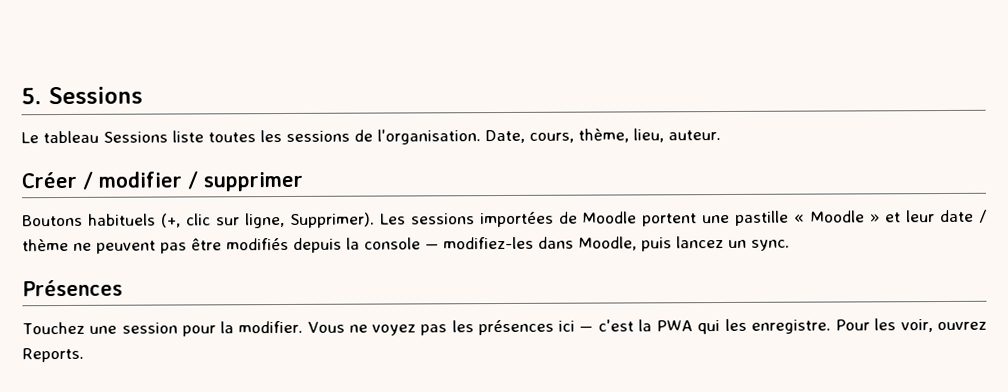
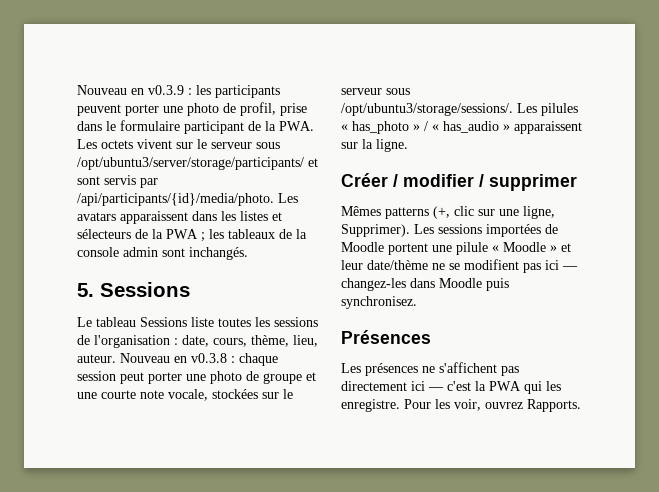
+ Nouveau en v0.3.9 : les participants peuvent porter une photo de profil, prise dans le formulaire participant de la PWA. Les octets vivent sur le serveur sous /opt/ubuntu3/server/storage/participants/ et sont servis par /api/participants/{id}/media/photo. Les avatars apparaissent dans les listes et sélecteurs de la PWA ; les tableaux de la console admin sont inchangés.
- Le tableau Sessions liste toutes les sessions de l'organisation. Date, cours, thème, lieu, auteur.
+ Le tableau Sessions liste toutes les sessions de l'organisation : date, cours, thème, lieu, auteur. Nouveau en v0.3.8 : chaque session peut porter une photo de groupe et une courte note vocale, stockées sur le serveur sous /opt/ubuntu3/storage/sessions/. Les pilules « has_photo » / « has_audio » apparaissent sur la ligne.
- Boutons habituels (+, clic sur ligne, Supprimer).
+ Mêmes patterns (+, clic sur une ligne, Supprimer).
- Les sessions importées de Moodle portent une pastille « Moodle » et leur date / thème ne peuvent pas être modifiés depuis la console — modifiez-les dans Moodle, puis lancez un sync.
+ Les sessions importées de Moodle portent une pilule « Moodle » et leur date/thème ne se modifient pas ici — changez-les dans Moodle puis synchronisez.
  Présences
- Touchez une session pour la modifier. Vous ne voyez pas les présences ici — c'est la PWA qui les enregistre.
+ Les présences ne s'affichent pas directement ici — c'est la PWA qui les enregistre.
- Pour les voir, ouvrez Reports.
+ Pour les voir, ouvrez Rapports.

